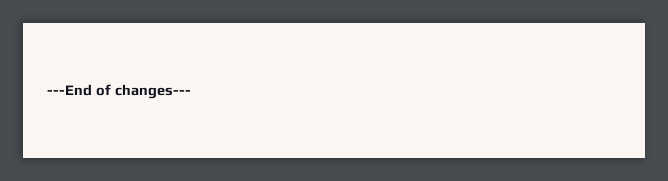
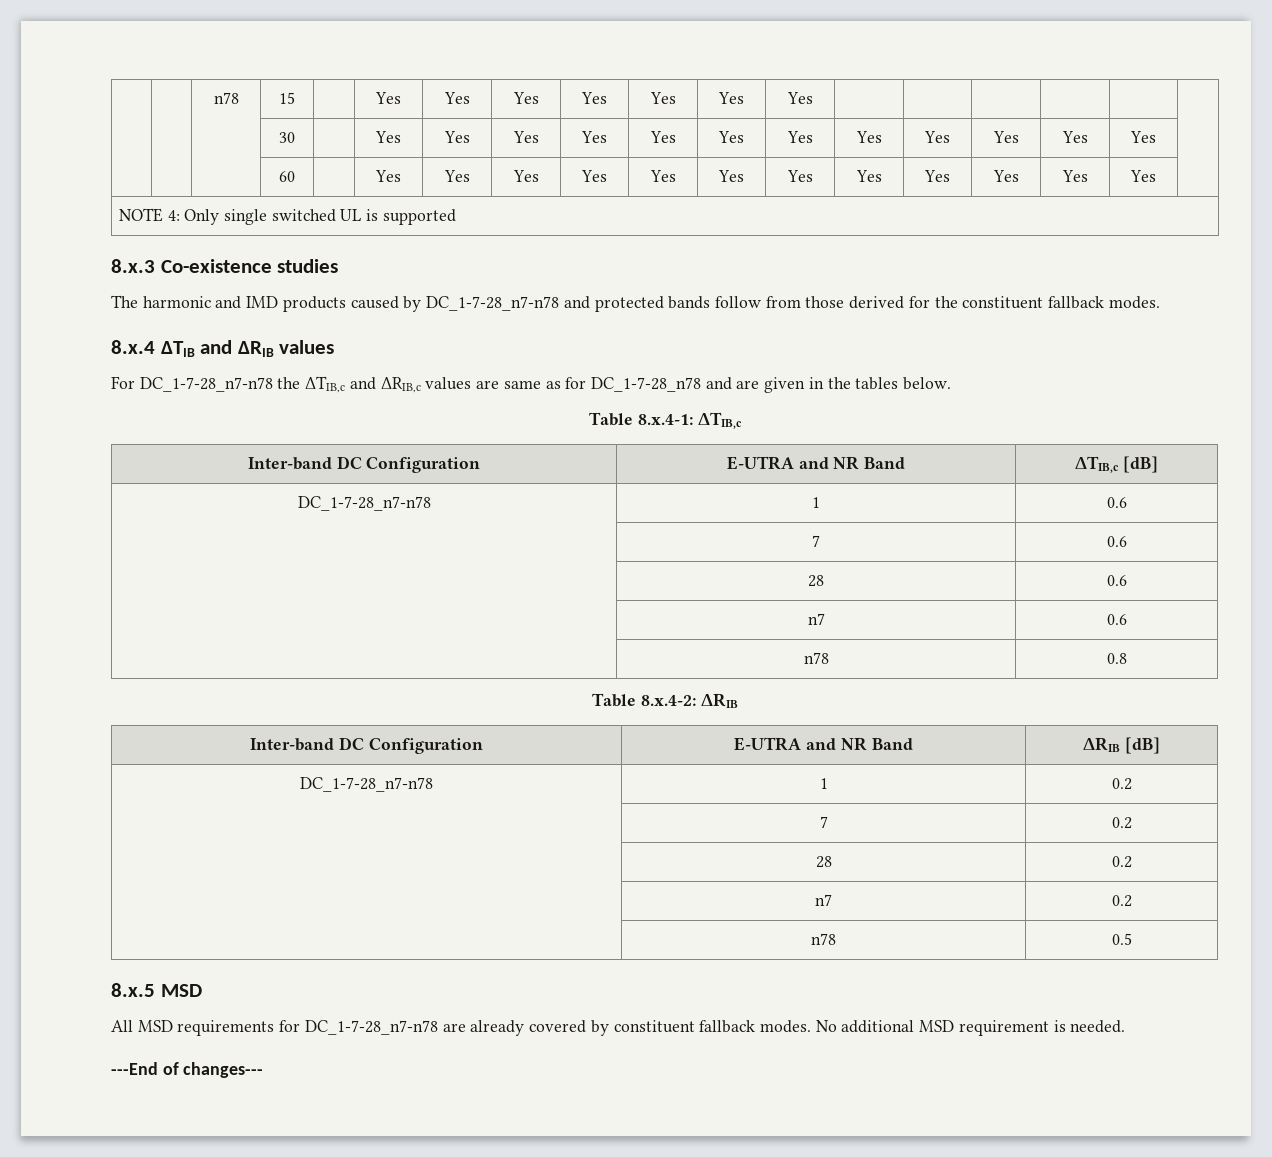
+ | | n78 | 15 | | Yes | Yes | Yes | Yes | Yes | Yes | Yes | | | | | |
+ | | | 30 | | Yes | Yes | Yes | Yes | Yes | Yes | Yes | Yes | Yes | Yes | Yes | Yes |
+ | | | 60 | | Yes | Yes | Yes | Yes | Yes | Yes | Yes | Yes | Yes | Yes | Yes | Yes |
+ NOTE 4: Only single switched UL is supported
+ 8.x.3 Co-existence studies
+ The harmonic and IMD products caused by DC_1-7-28_n7-n78 and protected bands follow from those derived for the constituent fallback modes.
+ 8.x.4 ∆TIB and ∆RIB values
+ For DC_1-7-28_n7-n78 the ΔTIB,c and ΔRIB,c values are same as for DC_1-7-28_n78 and are given in the tables below.
+ Table 8.x.4-1: ΔTIB,c
+ Inter-band DC Configuration | E-UTRA and NR Band | ΔTIB,c [dB]
+ DC_1-7-28_n7-n78 | 1 | 0.6
+ | 7 | 0.6
+ | 28 | 0.6
+ | n7 | 0.6
+ | n78 | 0.8
+ Table 8.x.4-2: ΔRIB
+ Inter-band DC Configuration | E-UTRA and NR Band | ΔRIB [dB]
+ DC_1-7-28_n7-n78 | 1 | 0.2
+ | 7 | 0.2
+ | 28 | 0.2
+ | n7 | 0.2
+ | n78 | 0.5
+ 8.x.5 MSD
+ All MSD requirements for DC_1-7-28_n7-n78 are already covered by constituent fallback modes. No additional MSD requirement is needed.

